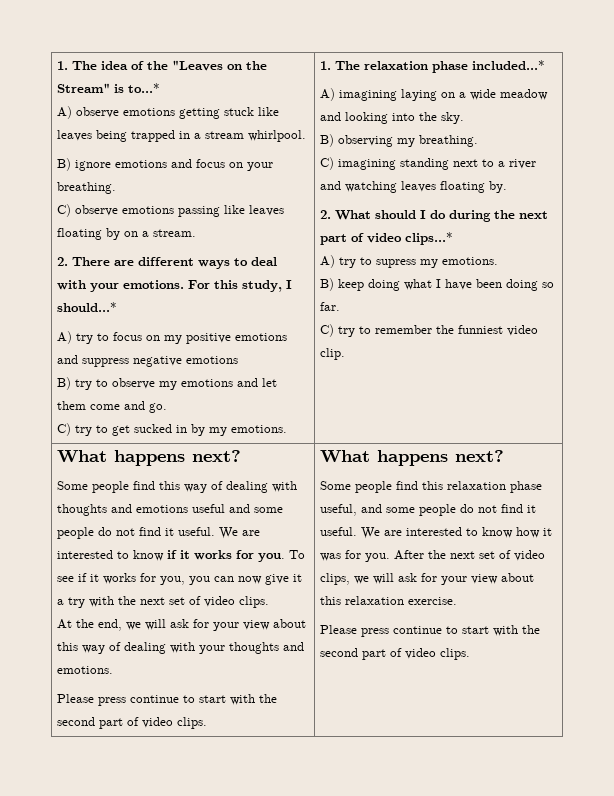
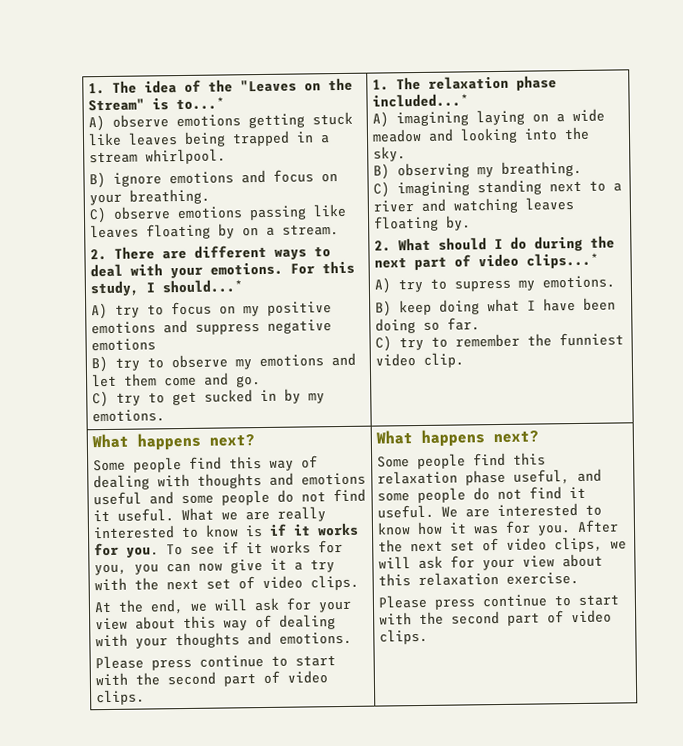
- We are interested to know if it works for you.
+ What we are really interested to know is if it works for you.

